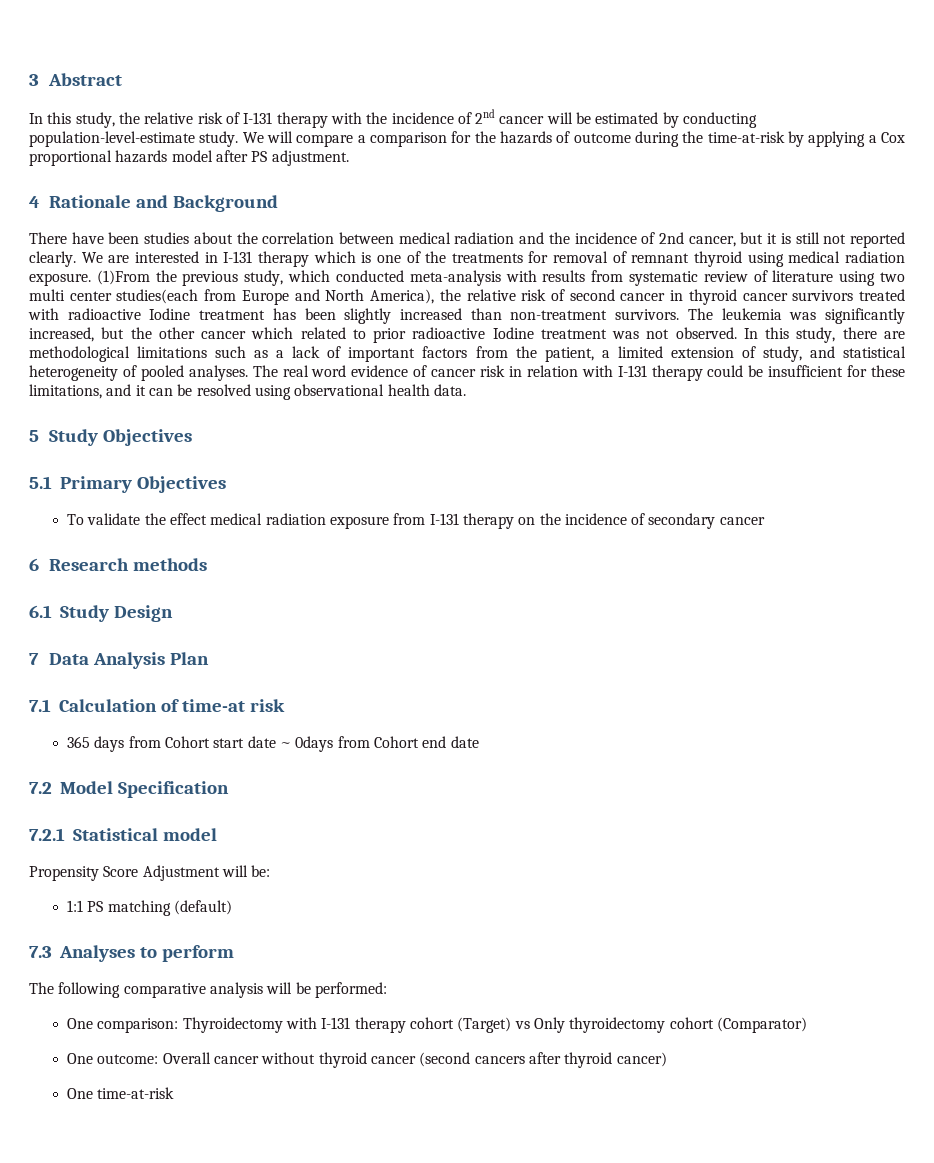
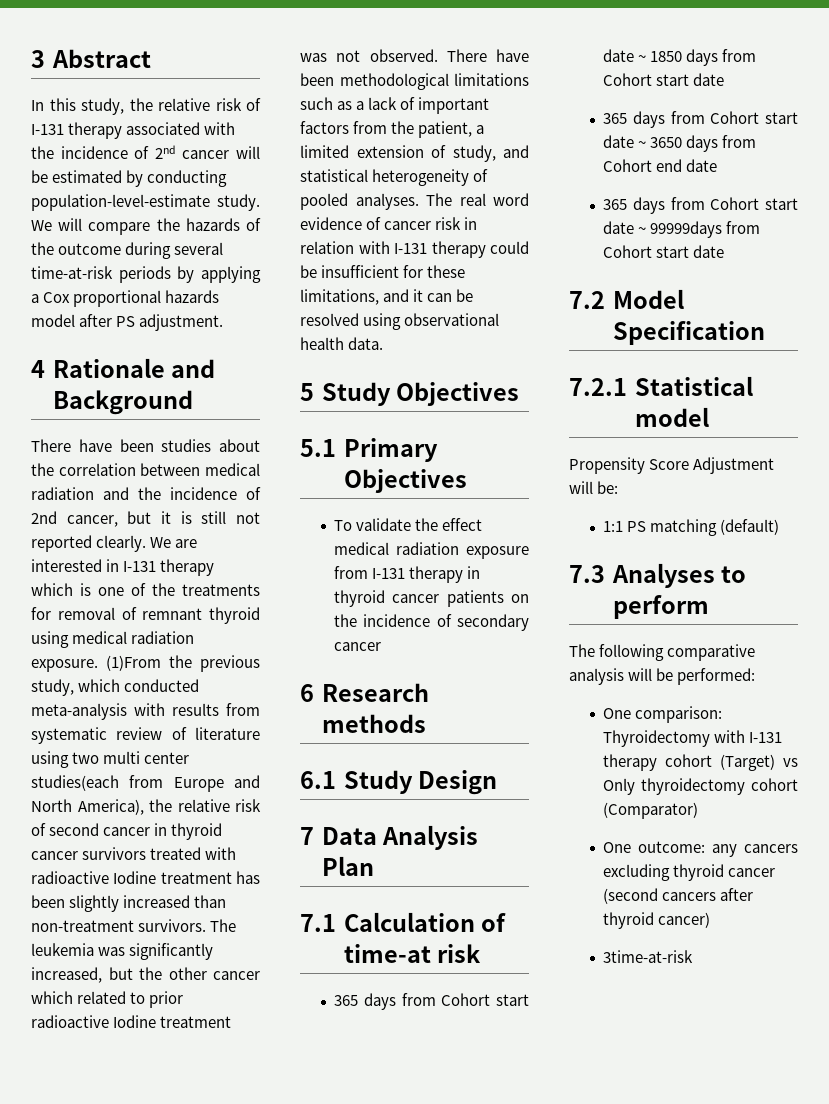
- In this study, the relative risk of I-131 therapy with the incidence of 2nd cancer will be estimated by conducting population-level-estimate study.
+ In this study, the relative risk of I-131 therapy associated with the incidence of 2nd cancer will be estimated by conducting population-level-estimate study.
- We will compare a comparison for the hazards of outcome during the time-at-risk by applying a Cox proportional hazards model after PS adjustment.
+ We will compare the hazards of the outcome during several time-at-risk periods by applying a Cox proportional hazards model after PS adjustment.
- In this study, there are methodological limitations such as a lack of important factors from the patient, a limited extension of study, and statistical heterogeneity of pooled analyses.
+ There have been methodological limitations such as a lack of important factors from the patient, a limited extension of study, and statistical heterogeneity of pooled analyses.
- To validate the effect medical radiation exposure from I-131 therapy on the incidence of secondary cancer
+ To validate the effect medical radiation exposure from I-131 therapy in thyroid cancer patients on the incidence of secondary cancer
- 365 days from Cohort start date ~ 0days from Cohort end date
+ 365 days from Cohort start date ~ 1850 days from Cohort start date
+ 365 days from Cohort start date ~ 3650 days from Cohort end date
+ 365 days from Cohort start date ~ 99999days from Cohort start date
- One outcome: Overall cancer without thyroid cancer (second cancers after thyroid cancer)
+ One outcome: any cancers excluding thyroid cancer (second cancers after thyroid cancer)
- One time-at-risk
+ 3time-at-risk

